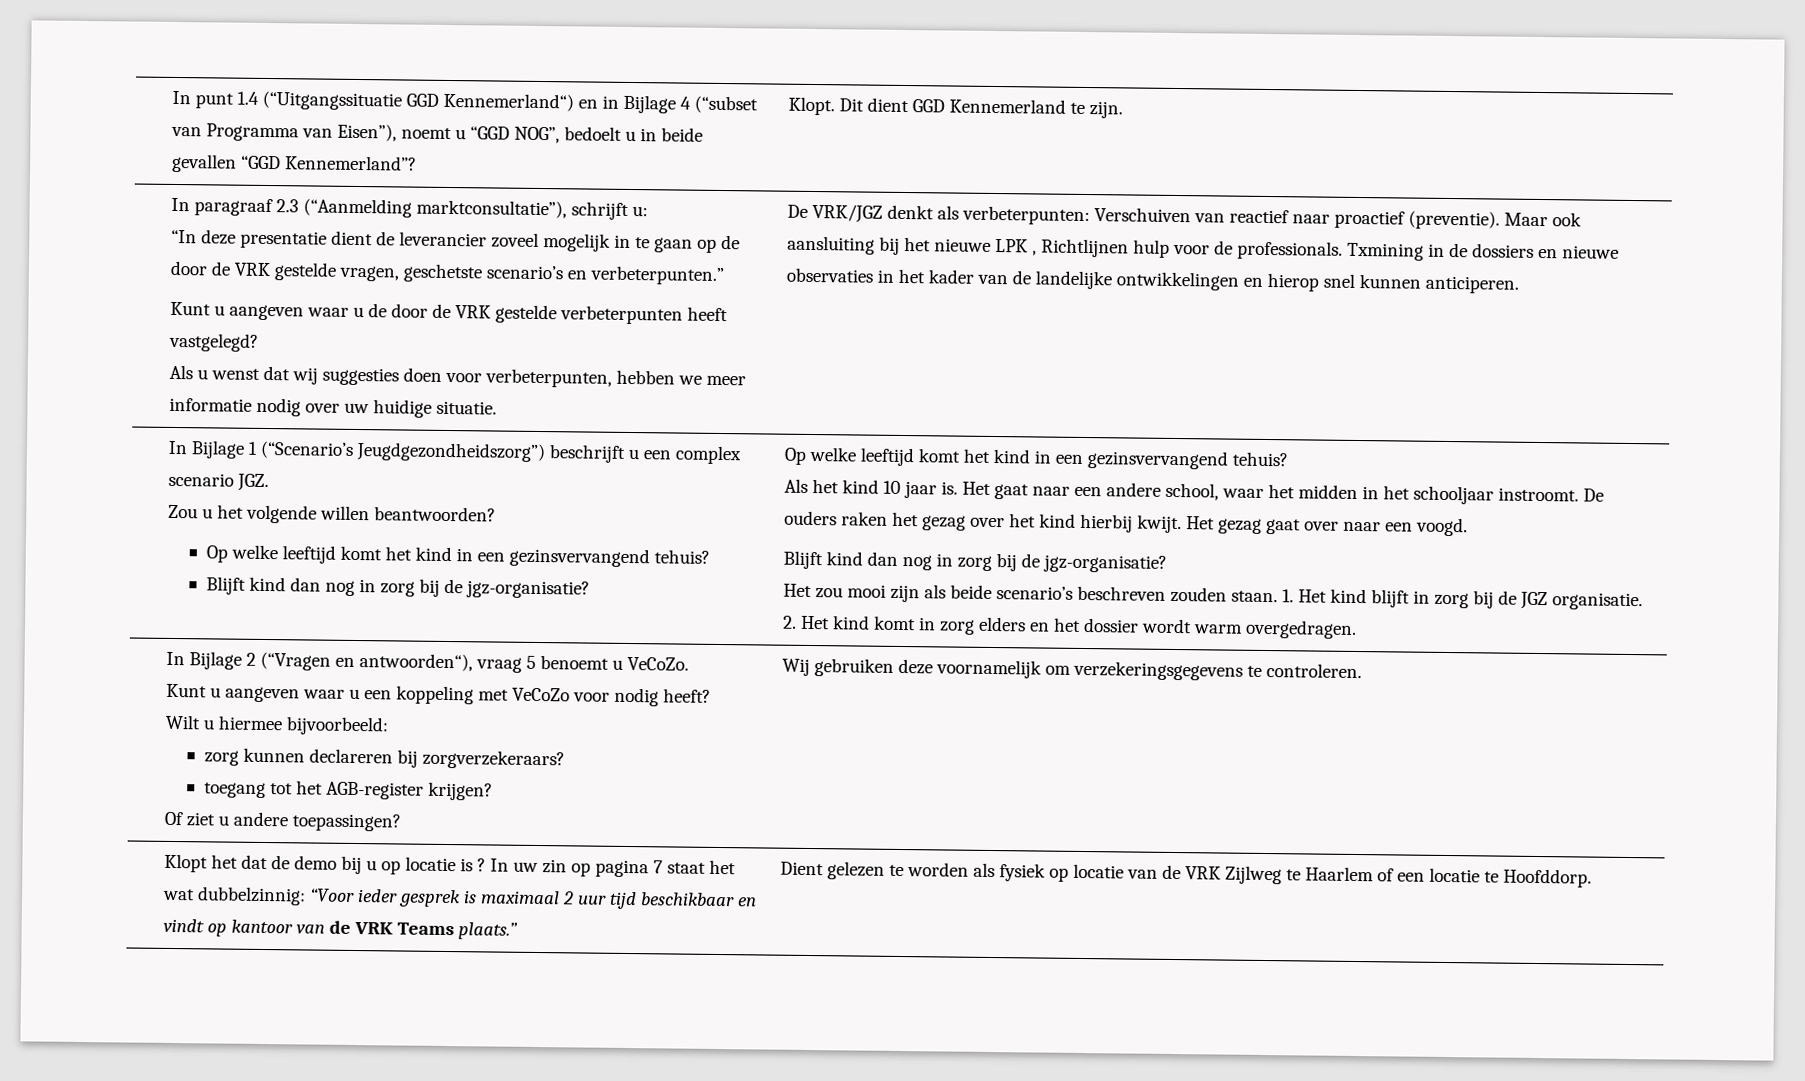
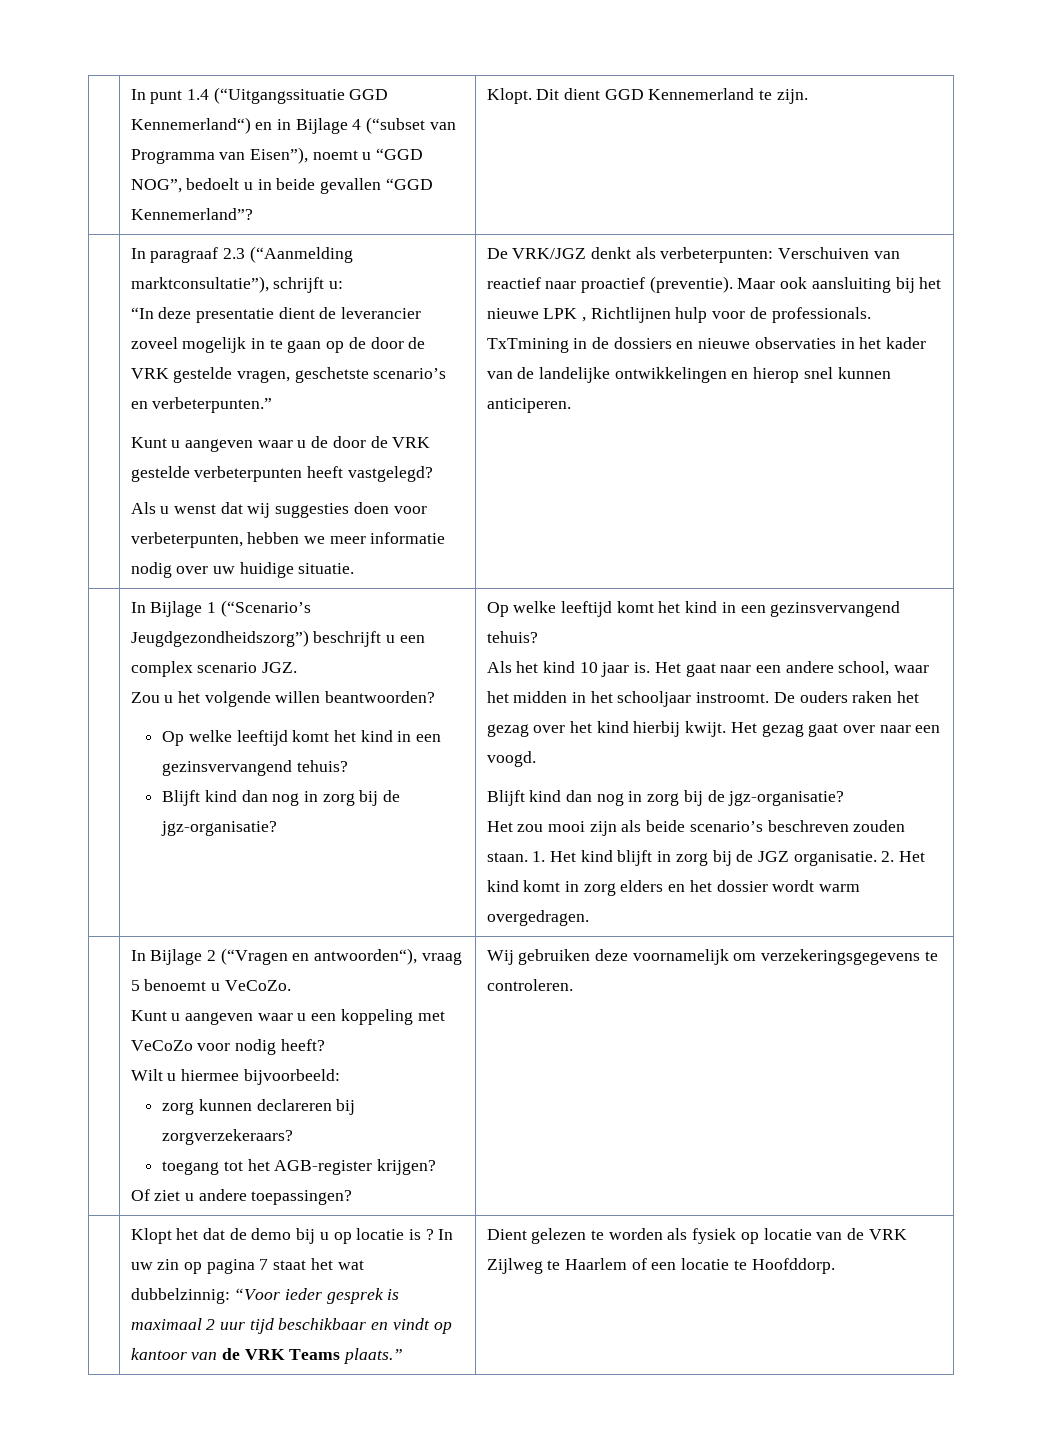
- Txmining in de dossiers en nieuwe observaties in het kader van de landelijke ontwikkelingen en hierop snel kunnen anticiperen.
+ TxTmining in de dossiers en nieuwe observaties in het kader van de landelijke ontwikkelingen en hierop snel kunnen anticiperen.

